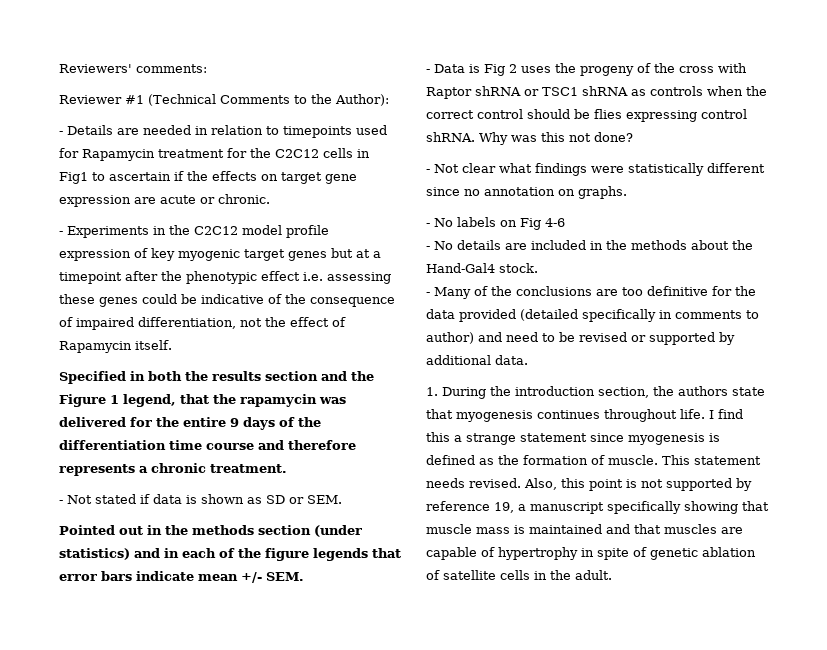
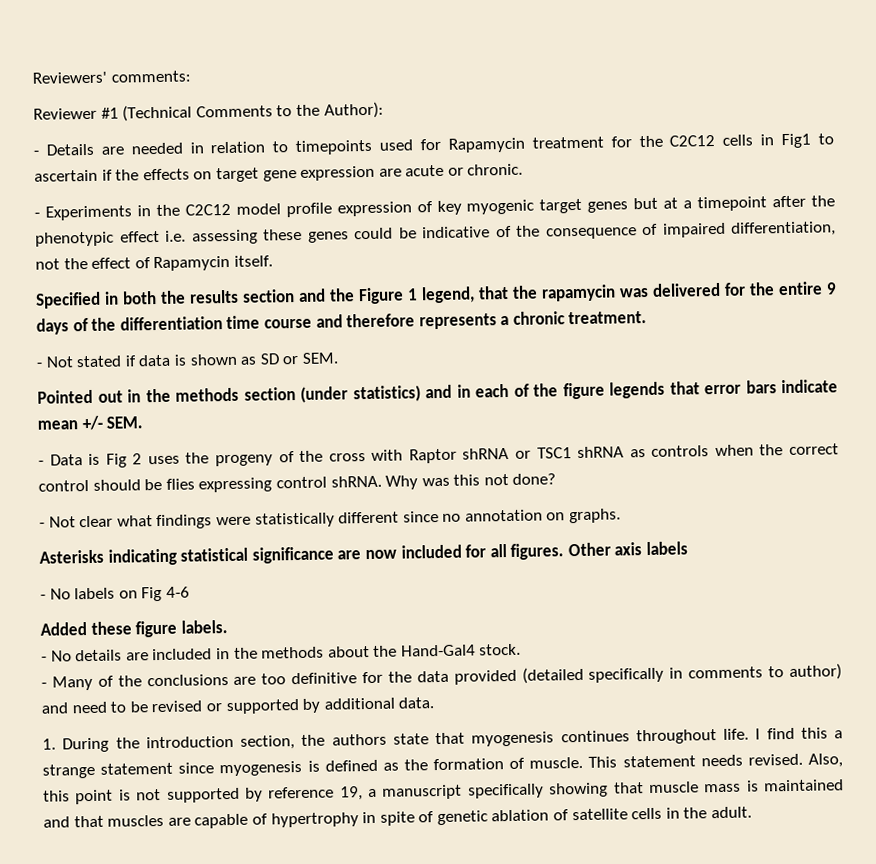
+ Asterisks indicating statistical significance are now included for all figures. Other axis labels
+ Added these figure labels.

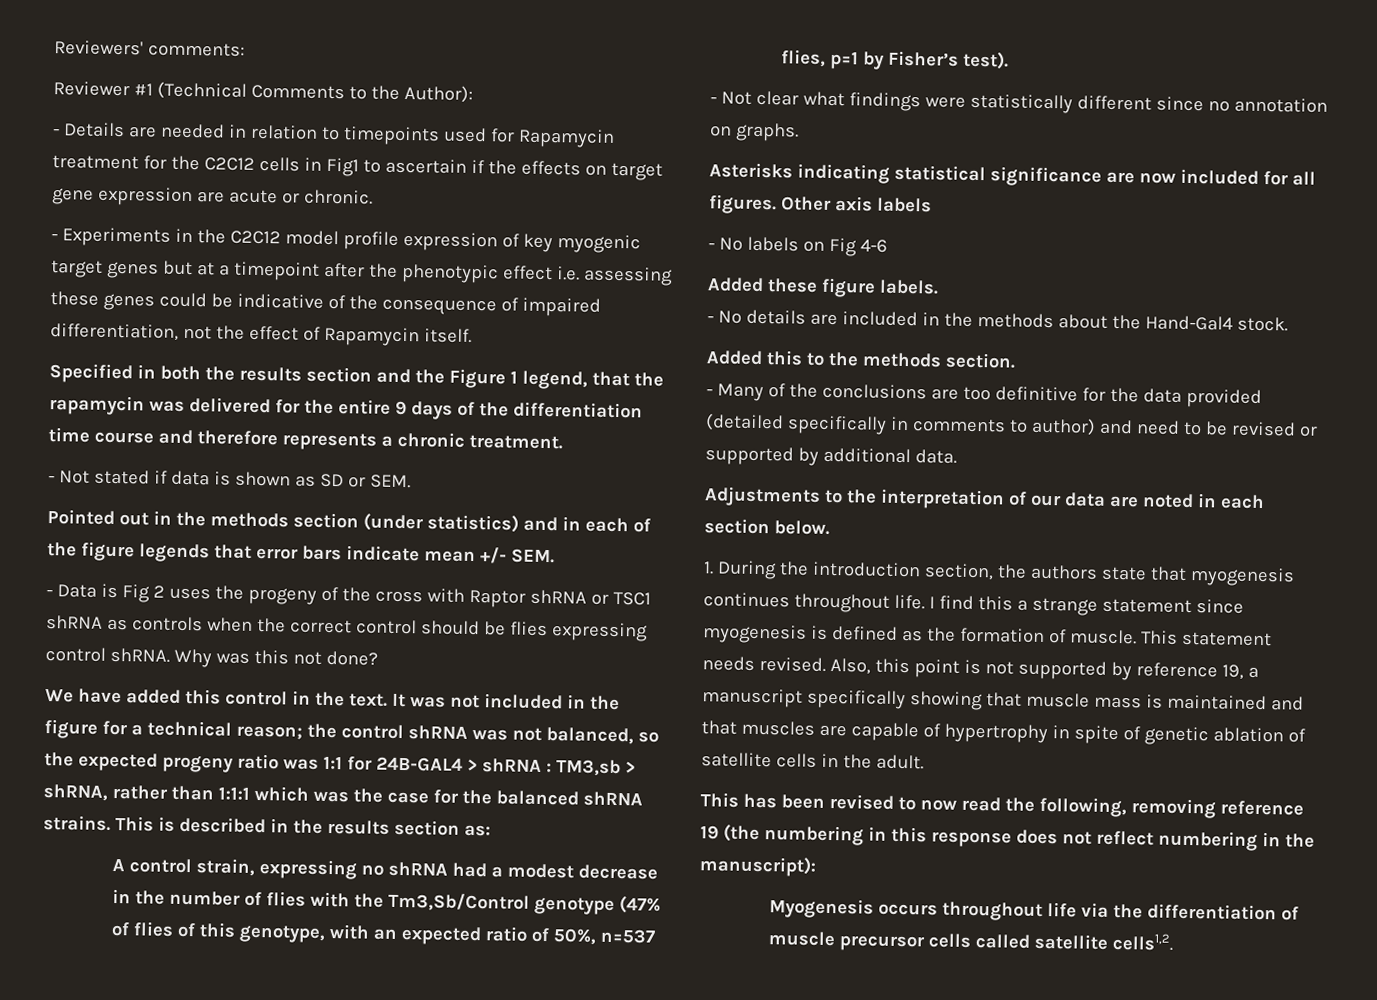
+ We have added this control in the text. It was not included in the figure for a technical reason; the control shRNA was not balanced, so the expected progeny ratio was 1:1 for 24B-GAL4 > shRNA : TM3,sb > shRNA, rather than 1:1:1 which was the case for the balanced shRNA strains. This is described in the results section as:
+ A control strain, expressing no shRNA had a modest decrease in the number of flies with the Tm3,Sb/Control genotype (47% of flies of this genotype, with an expected ratio of 50%, n=537 flies, p=1 by Fisher’s test).
+ Added this to the methods section.
+ Adjustments to the interpretation of our data are noted in each section below.
+ This has been revised to now read the following, removing reference 19 (the numbering in this response does not reflect numbering in the manuscript):
+ Myogenesis occurs throughout life via the differentiation of muscle precursor cells called satellite cells1,2.

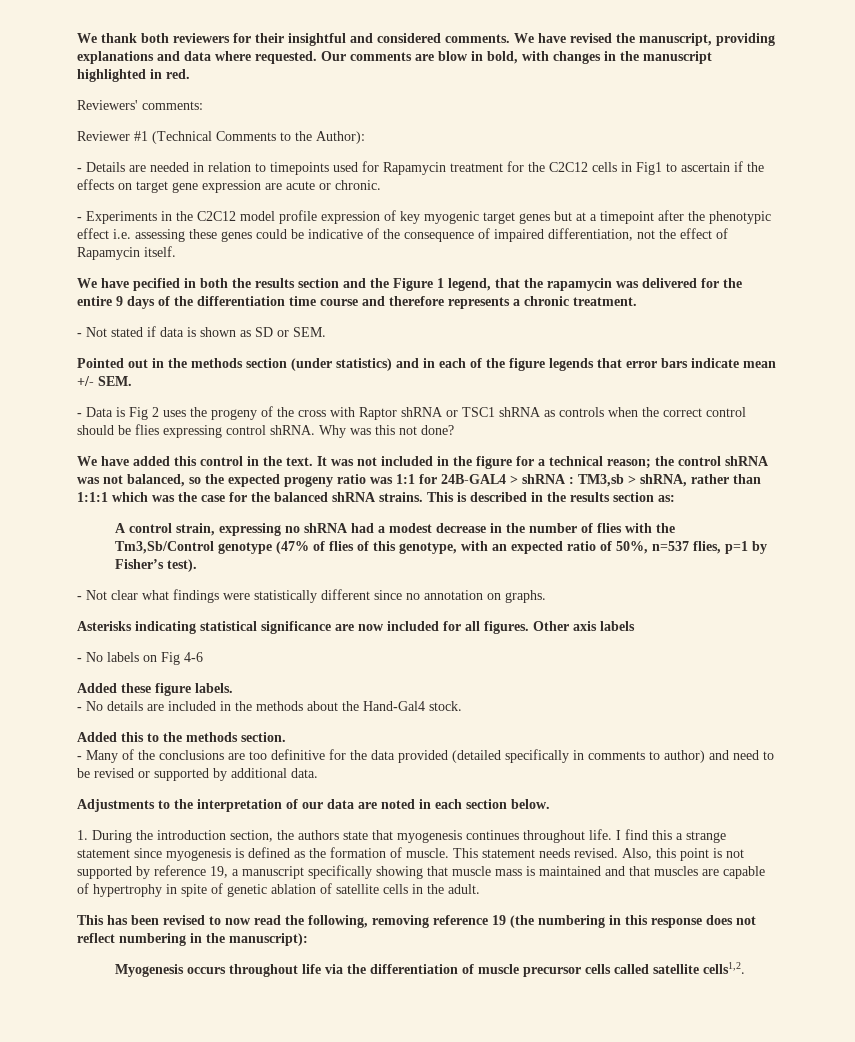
+ We thank both reviewers for their insightful and considered comments. We have revised the manuscript, providing explanations and data where requested. Our comments are blow in bold, with changes in the manuscript highlighted in red.
- Specified in both the results section and the Figure 1 legend, that the rapamycin was delivered for the entire 9 days of the differentiation time course and therefore represents a chronic treatment.
+ We have pecified in both the results section and the Figure 1 legend, that the rapamycin was delivered for the entire 9 days of the differentiation time course and therefore represents a chronic treatment.

